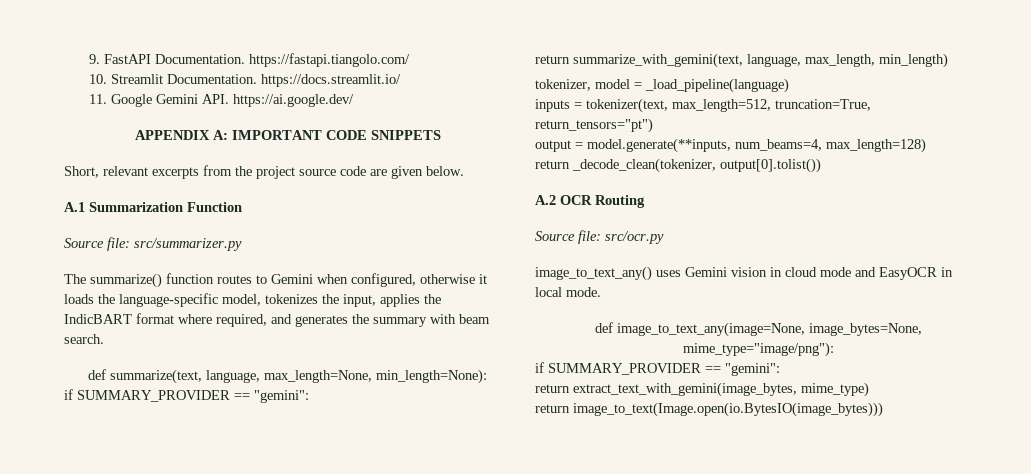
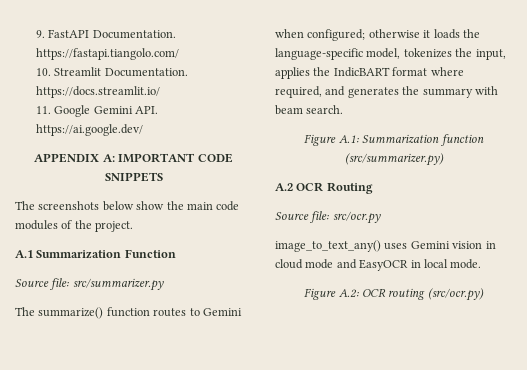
- Short, relevant excerpts from the project source code are given below.
+ The screenshots below show the main code modules of the project.
- The summarize() function routes to Gemini when configured, otherwise it loads the language-specific model, tokenizes the input, applies the IndicBART format where required, and generates the summary with beam search.
+ The summarize() function routes to Gemini when configured; otherwise it loads the language-specific model, tokenizes the input, applies the IndicBART format where required, and generates the summary with beam search.
- def summarize(text, language, max_length=None, min_length=None):
- if SUMMARY_PROVIDER == "gemini":
- return summarize_with_gemini(text, language, max_length, min_length)
- tokenizer, model = _load_pipeline(language)
- inputs = tokenizer(text, max_length=512, truncation=True, return_tensors="pt")
- output = model.generate(**inputs, num_beams=4, max_length=128)
- return _decode_clean(tokenizer, output[0].tolist())
+ Figure A.1: Summarization function (src/summarizer.py)
- def image_to_text_any(image=None, image_bytes=None, mime_type="image/png"):
- if SUMMARY_PROVIDER == "gemini":
- return extract_text_with_gemini(image_bytes, mime_type)
- return image_to_text(Image.open(io.BytesIO(image_bytes)))
+ Figure A.2: OCR routing (src/ocr.py)

